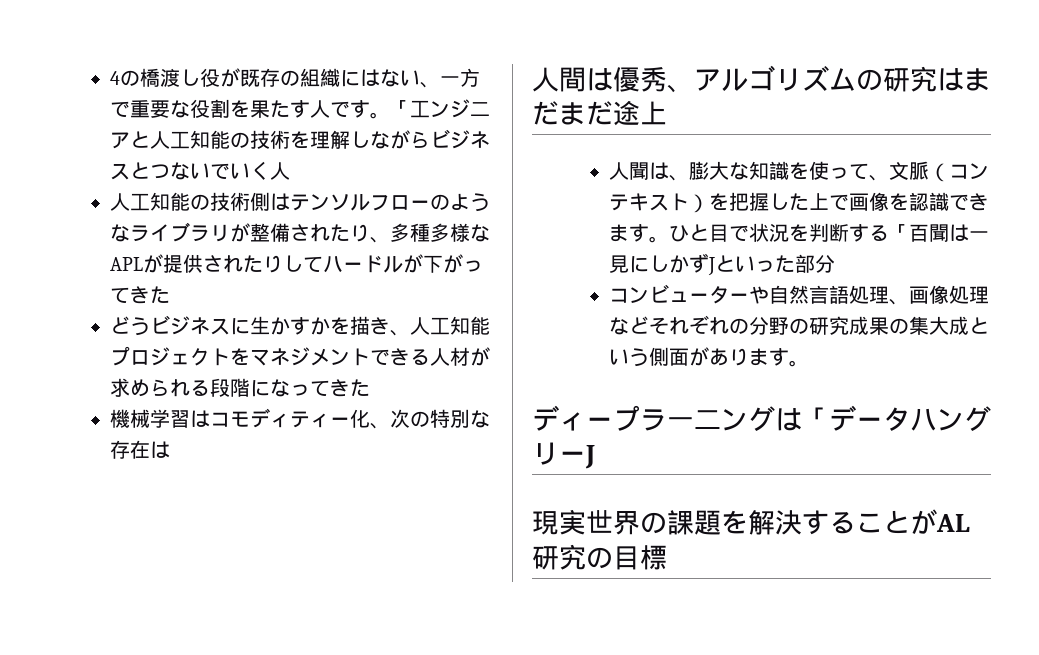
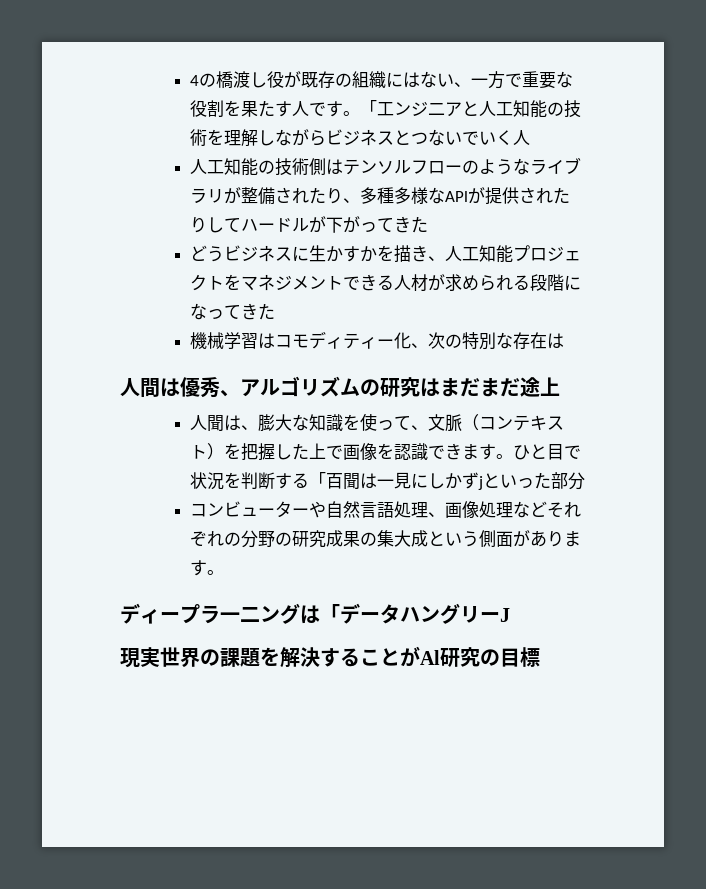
- 人工知能の技術側はテンソルフローのようなライブラリが整備されたり、多種多様なAPLが提供されたりしてハードルが下がってきた
+ 人工知能の技術側はテンソルフローのようなライブラリが整備されたり、多種多様なAPlが提供されたりしてハードルが下がってきた
- ひと目で状況を判断する「百聞は一見にしかずJといった部分
+ ひと目で状況を判断する「百聞は一見にしかずjといった部分
- 現実世界の課題を解決することがAL研究の目標
+ 現実世界の課題を解決することがAl研究の目標

